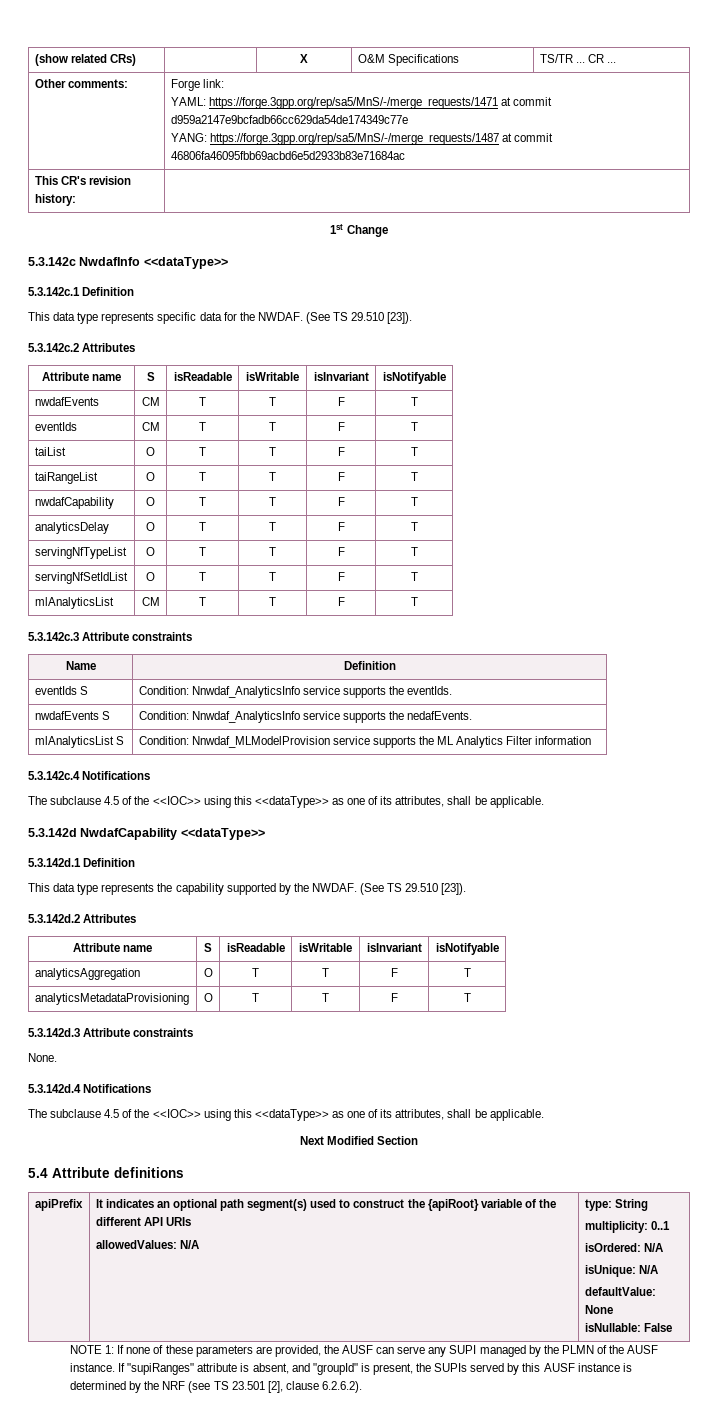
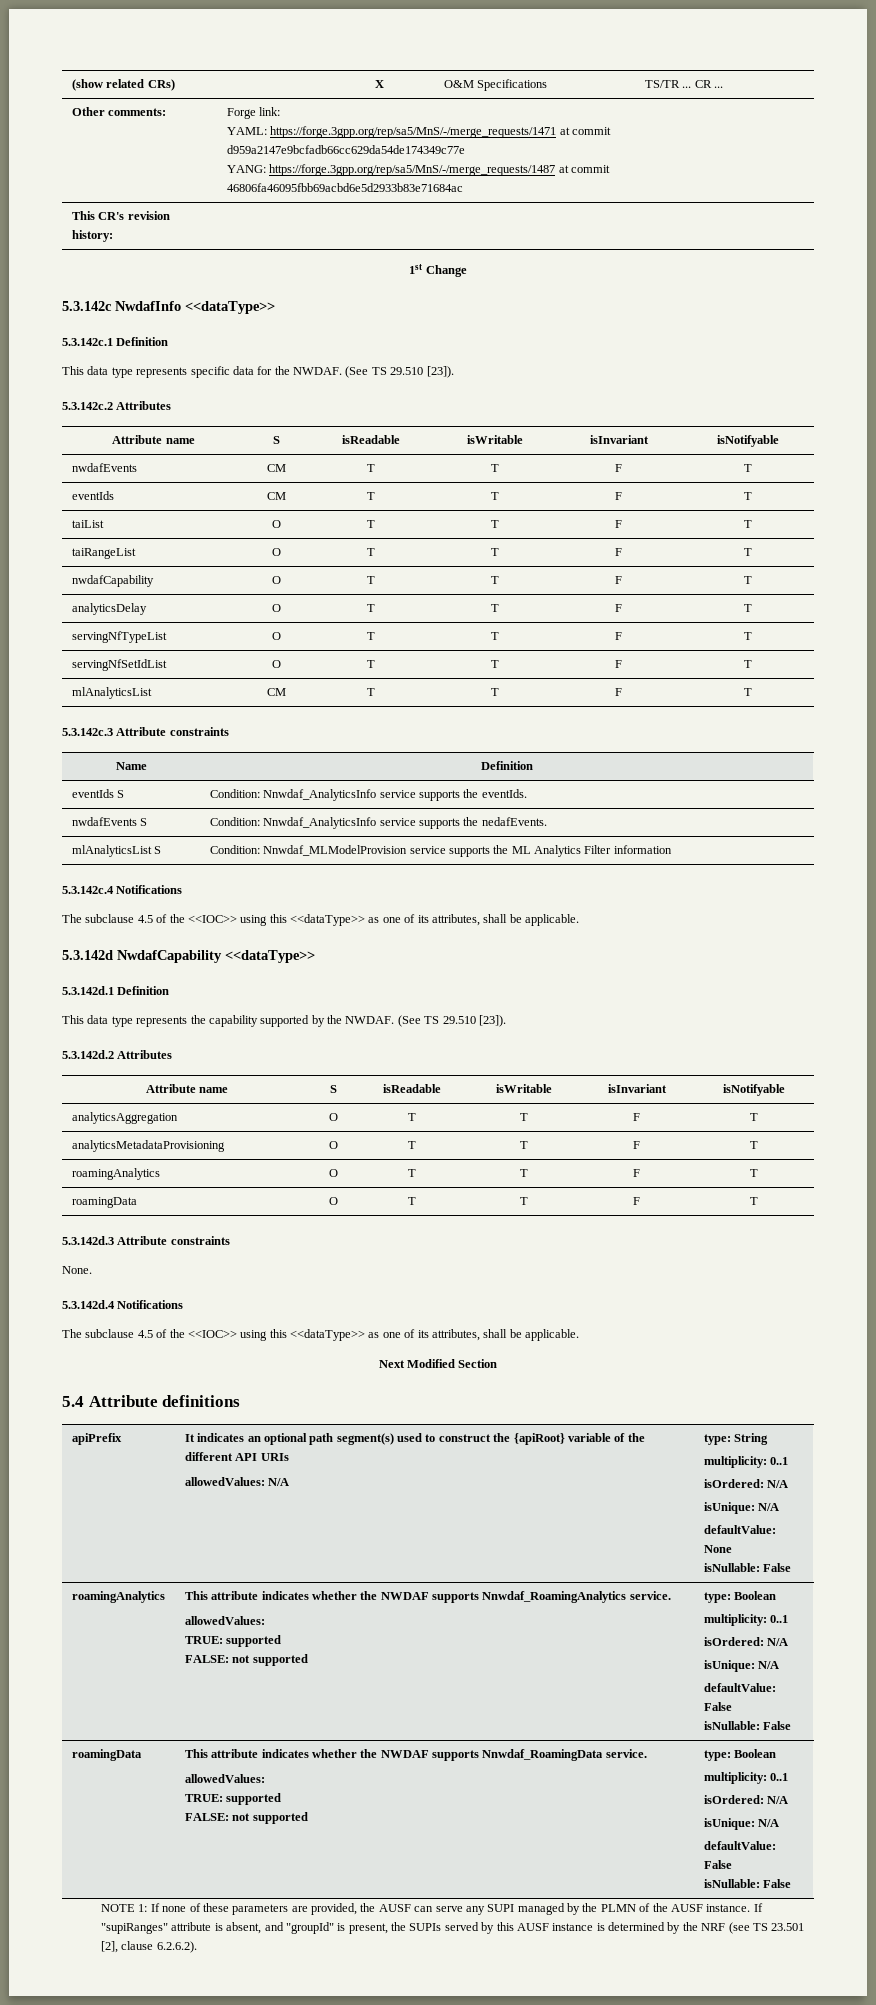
+ roamingAnalytics | O | T | T | F | T
+ roamingData | O | T | T | F | T
+ roamingAnalytics | This attribute indicates whether the NWDAF supports Nnwdaf_RoamingAnalytics service.
+ allowedValues:
+ TRUE: supported
+ FALSE: not supported | type: Boolean
+ multiplicity: 0..1
+ isOrdered: N/A
+ isUnique: N/A
+ defaultValue: False
+ isNullable: False
+ roamingData | This attribute indicates whether the NWDAF supports Nnwdaf_RoamingData service.
+ allowedValues:
+ TRUE: supported
+ FALSE: not supported | type: Boolean
+ multiplicity: 0..1
+ isOrdered: N/A
+ isUnique: N/A
+ defaultValue: False
+ isNullable: False

